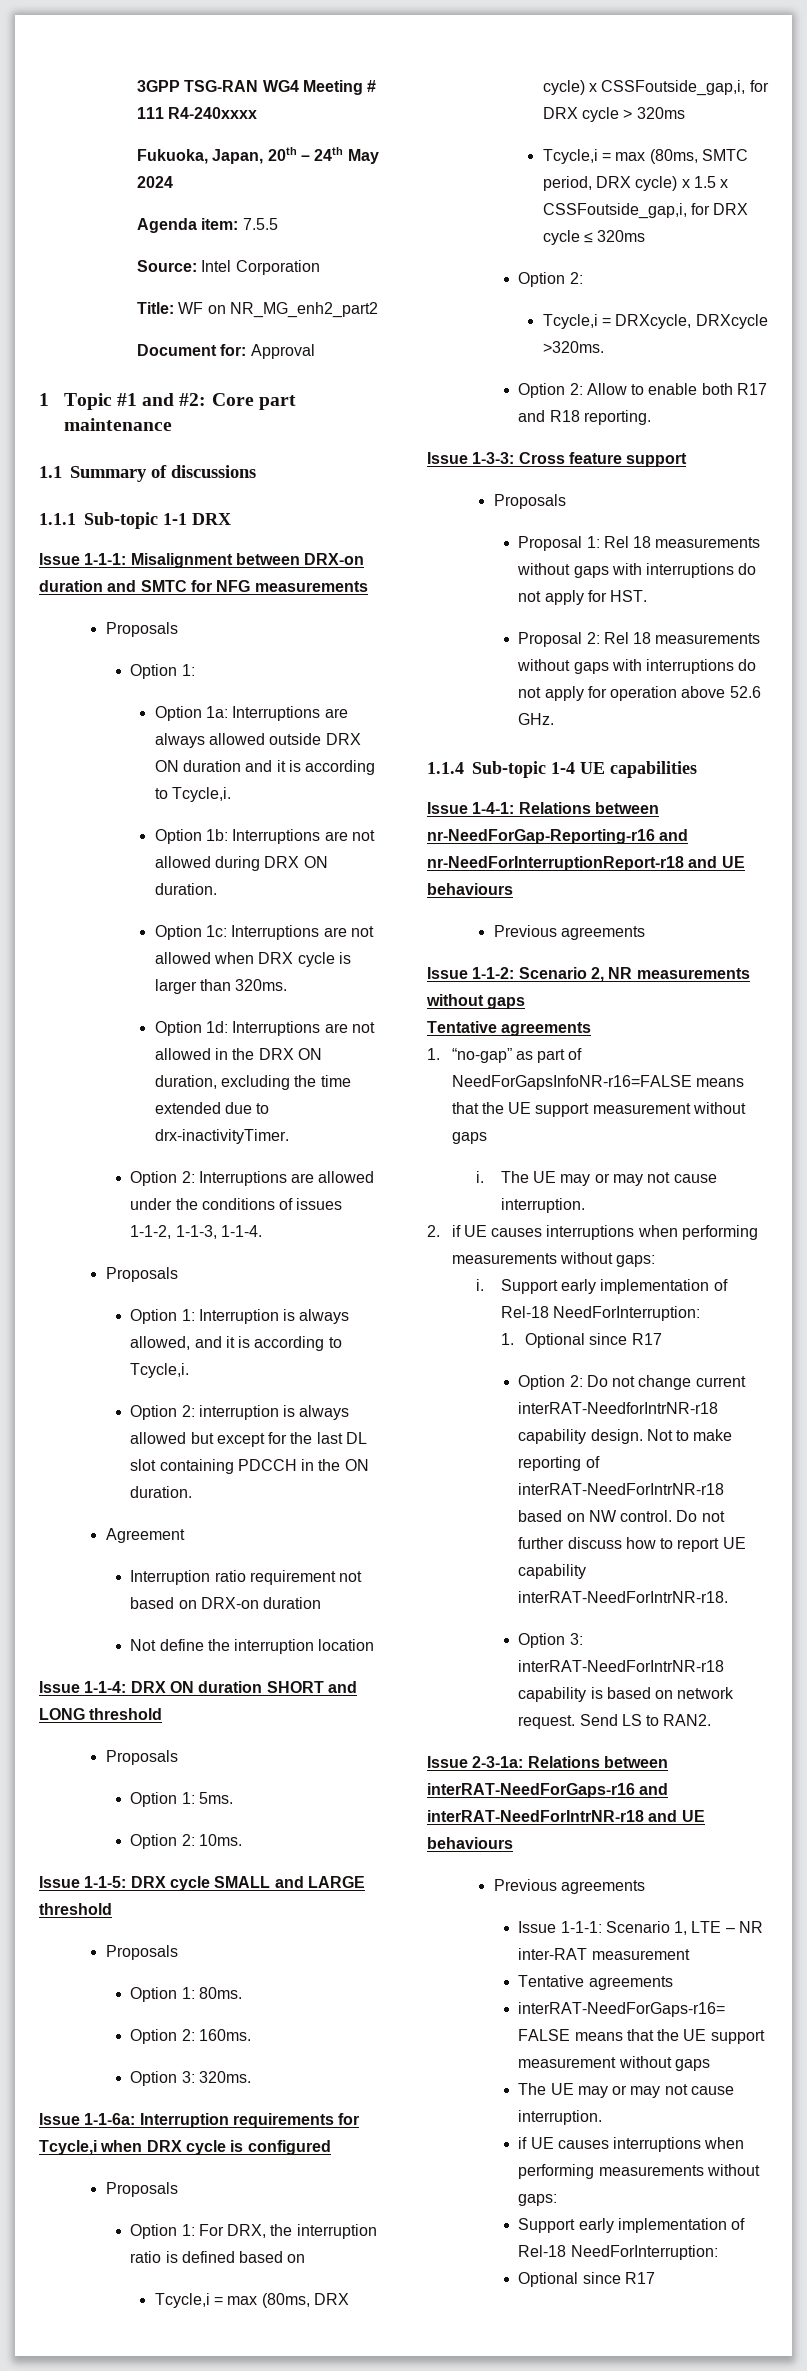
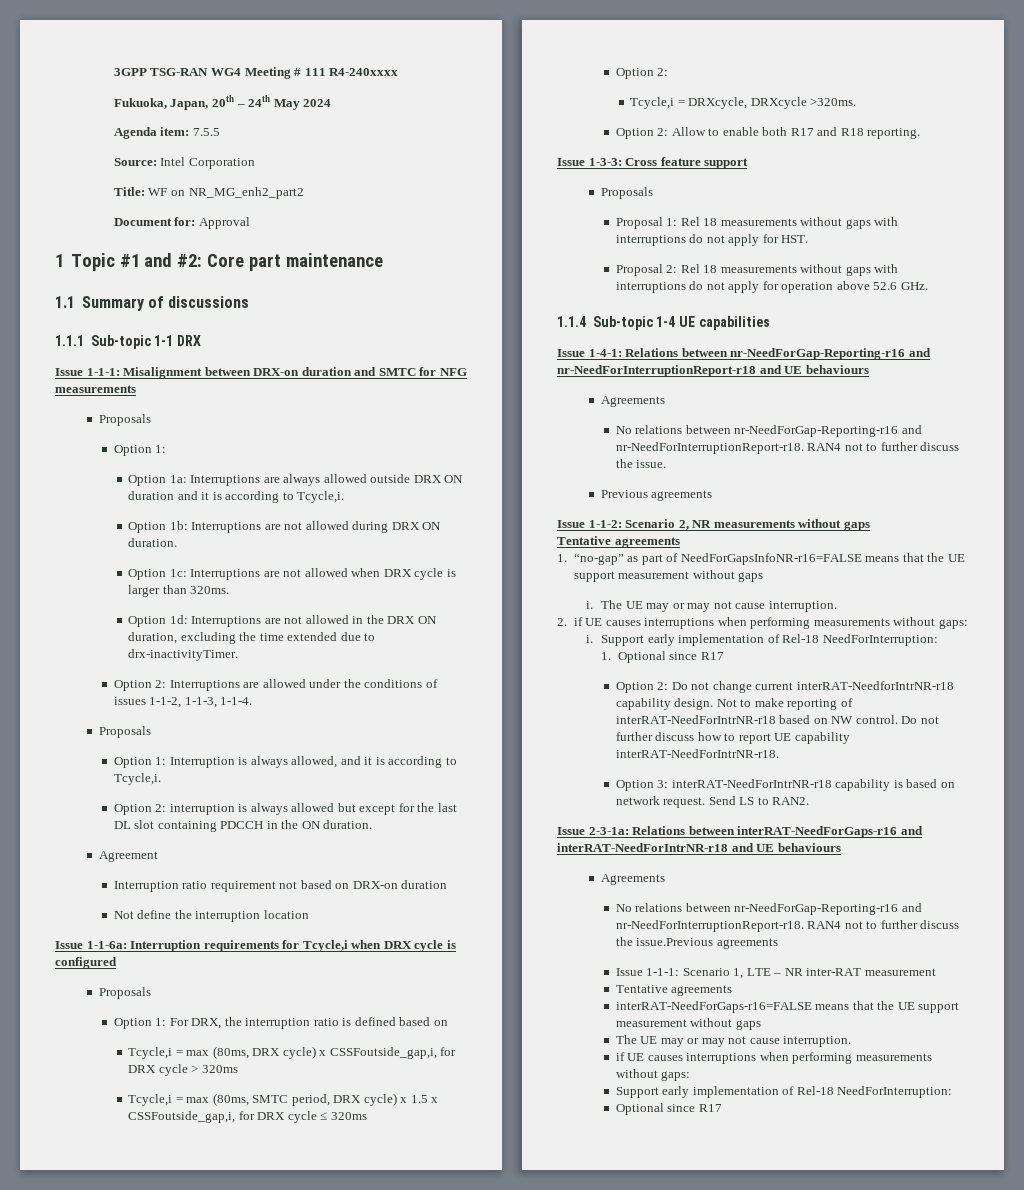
- Issue 1-1-4: DRX ON duration SHORT and LONG threshold
- Proposals
- Option 1: 5ms.
- Option 2: 10ms.
- Issue 1-1-5: DRX cycle SMALL and LARGE threshold
- Proposals
- Option 1: 80ms.
- Option 2: 160ms.
- Option 3: 320ms.
  Issue 1-4-1: Relations between nr-NeedForGap-Reporting-r16 and nr-NeedForInterruptionReport-r18 and UE behaviours
+ Agreements
+ No relations between nr-NeedForGap-Reporting-r16 and nr-NeedForInterruptionReport-r18. RAN4 not to further discuss the issue.
  Issue 2-3-1a: Relations between interRAT-NeedForGaps-r16 and interRAT-NeedForIntrNR-r18 and UE behaviours
- Previous agreements
+ Agreements
+ No relations between nr-NeedForGap-Reporting-r16 and nr-NeedForInterruptionReport-r18. RAN4 not to further discuss the issue.Previous agreements

